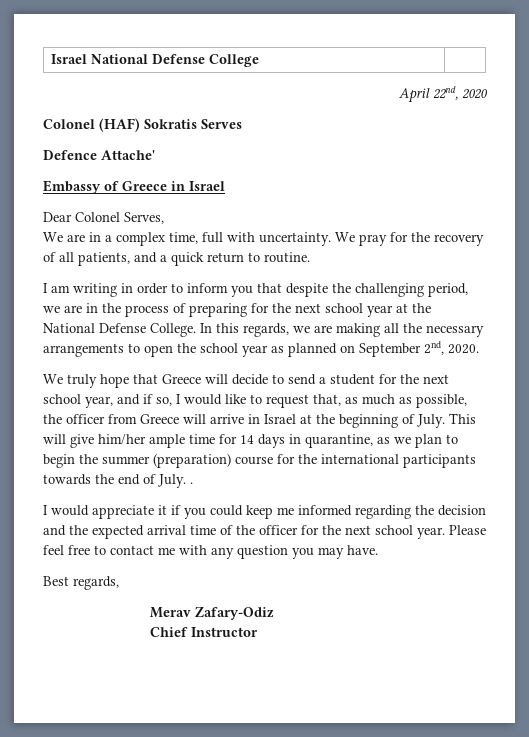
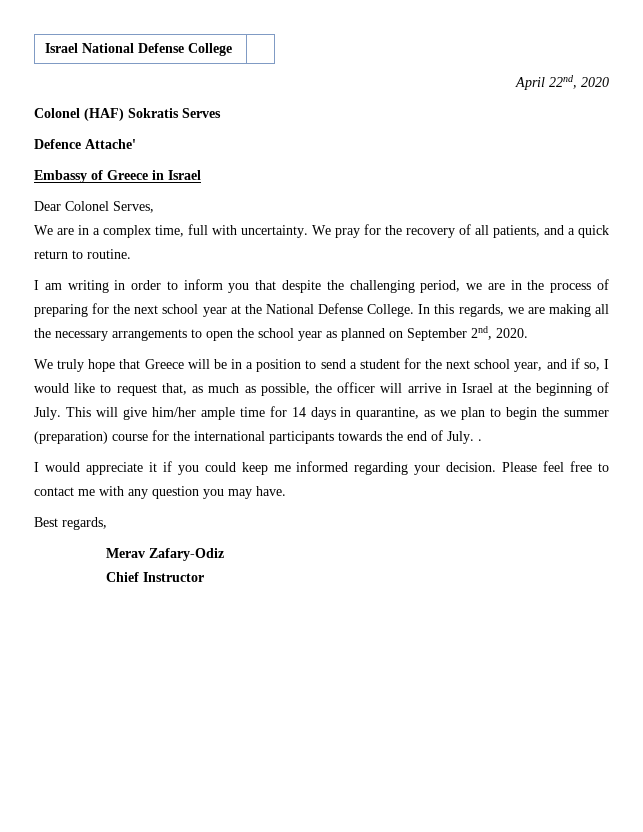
- We truly hope that Greece will decide to send a student for the next school year, and if so, I would like to request that, as much as possible, the officer from Greece will arrive in Israel at the beginning of July.
+ We truly hope that Greece will be in a position to send a student for the next school year, and if so, I would like to request that, as much as possible, the officer will arrive in Israel at the beginning of July.
- I would appreciate it if you could keep me informed regarding the decision and the expected arrival time of the officer for the next school year.
+ I would appreciate it if you could keep me informed regarding your decision.

